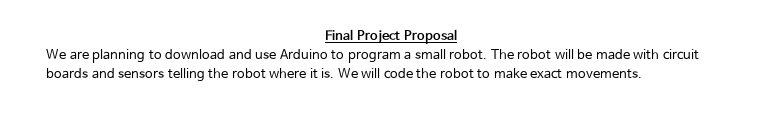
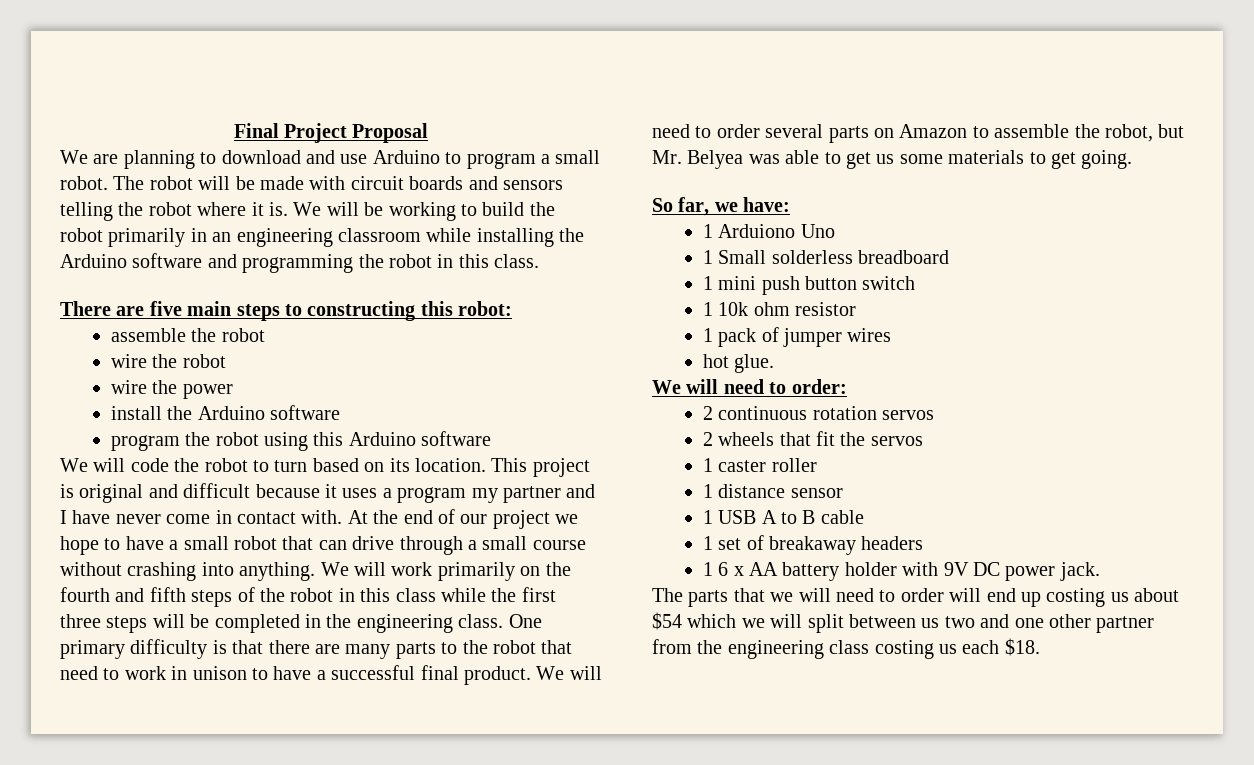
- We will code the robot to make exact movements.
+ We will be working to build the robot primarily in an engineering classroom while installing the Arduino software and programming the robot in this class.
+ There are five main steps to constructing this robot:
+ assemble the robot
+ wire the robot
+ wire the power
+ install the Arduino software
+ program the robot using this Arduino software
+ We will code the robot to turn based on its location. This project is original and difficult because it uses a program my partner and I have never come in contact with. At the end of our project we hope to have a small robot that can drive through a small course without crashing into anything. We will work primarily on the fourth and fifth steps of the robot in this class while the first three steps will be completed in the engineering class. One primary difficulty is that there are many parts to the robot that need to work in unison to have a successful final product. We will need to order several parts on Amazon to assemble the robot, but Mr. Belyea was able to get us some materials to get going.
+ So far, we have:
+ 1 Arduiono Uno
+ 1 Small solderless breadboard
+ 1 mini push button switch
+ 1 10k ohm resistor
+ 1 pack of jumper wires
+ hot glue.
+ We will need to order:
+ 2 continuous rotation servos
+ 2 wheels that fit the servos
+ 1 caster roller
+ 1 distance sensor
+ 1 USB A to B cable
+ 1 set of breakaway headers
+ 1 6 x AA battery holder with 9V DC power jack.
+ The parts that we will need to order will end up costing us about $54 which we will split between us two and one other partner from the engineering class costing us each $18.

